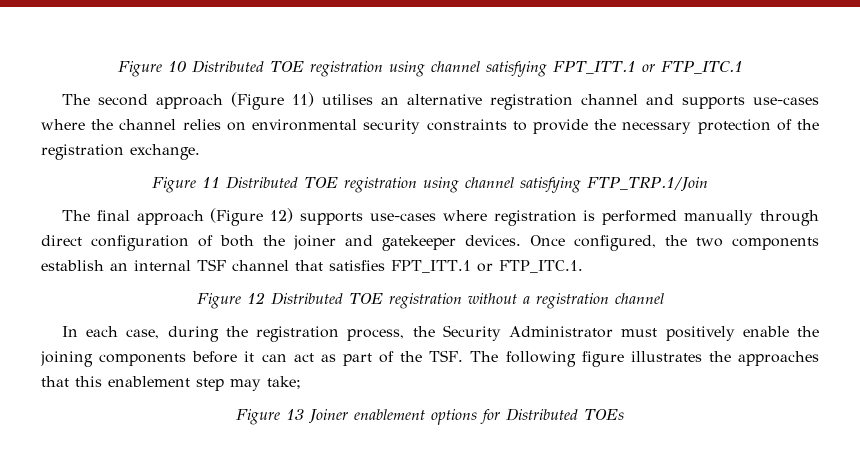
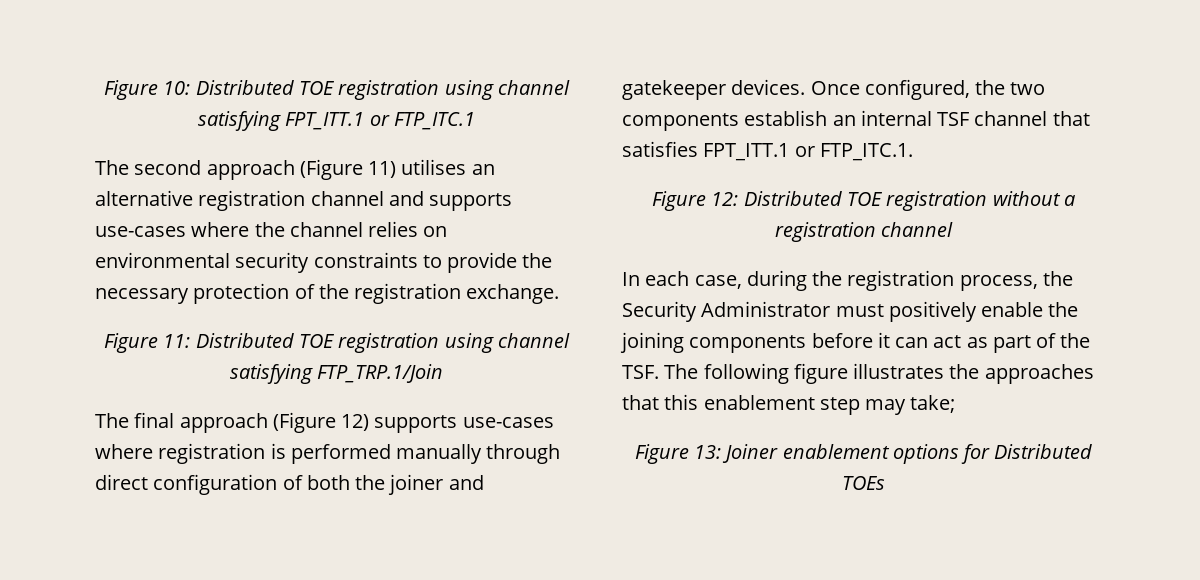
- Figure 10 Distributed TOE registration using channel satisfying FPT_ITT.1 or FTP_ITC.1
+ Figure 10: Distributed TOE registration using channel satisfying FPT_ITT.1 or FTP_ITC.1
- Figure 11 Distributed TOE registration using channel satisfying FTP_TRP.1/Join
+ Figure 11: Distributed TOE registration using channel satisfying FTP_TRP.1/Join
- Figure 12 Distributed TOE registration without a registration channel
+ Figure 12: Distributed TOE registration without a registration channel
- Figure 13 Joiner enablement options for Distributed TOEs
+ Figure 13: Joiner enablement options for Distributed TOEs

